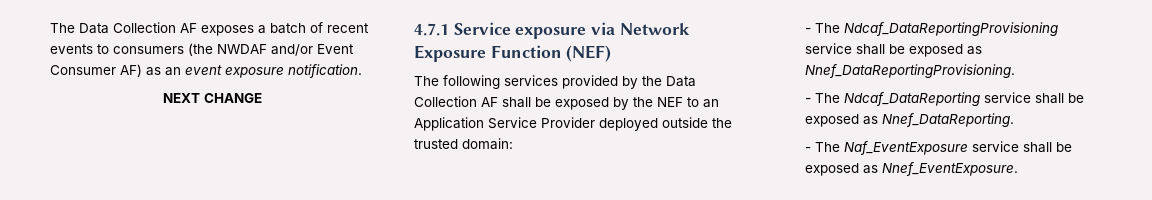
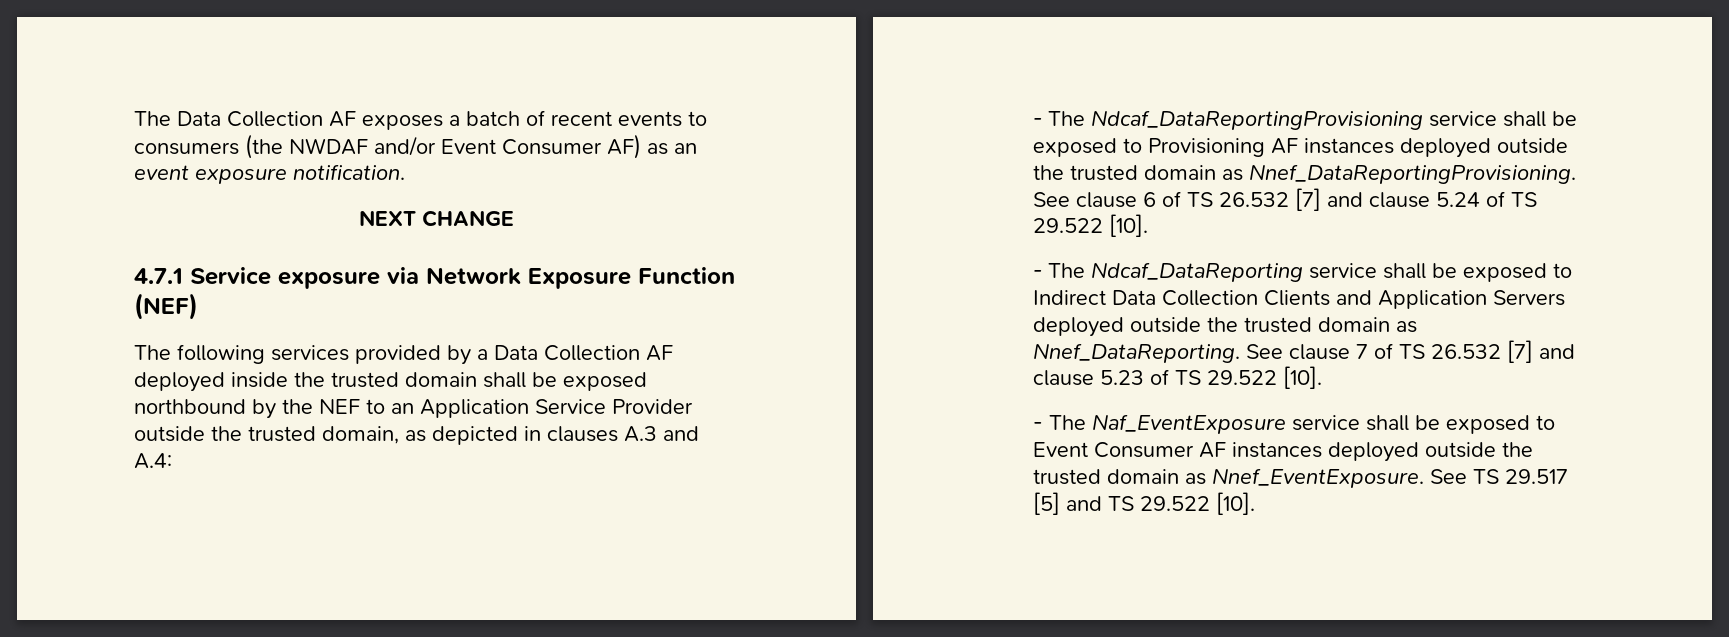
- The following services provided by the Data Collection AF shall be exposed by the NEF to an Application Service Provider deployed outside the trusted domain:
+ The following services provided by a Data Collection AF deployed inside the trusted domain shall be exposed northbound by the NEF to an Application Service Provider outside the trusted domain, as depicted in clauses A.3 and A.4:
- - The Ndcaf_DataReportingProvisioning service shall be exposed as Nnef_DataReportingProvisioning.
+ - The Ndcaf_DataReportingProvisioning service shall be exposed to Provisioning AF instances deployed outside the trusted domain as Nnef_DataReportingProvisioning. See clause 6 of TS 26.532 [7] and clause 5.24 of TS 29.522 [10].
- - The Ndcaf_DataReporting service shall be exposed as Nnef_DataReporting.
+ - The Ndcaf_DataReporting service shall be exposed to Indirect Data Collection Clients and Application Servers deployed outside the trusted domain as Nnef_DataReporting. See clause 7 of TS 26.532 [7] and clause 5.23 of TS 29.522 [10].
- - The Naf_EventExposure service shall be exposed as Nnef_EventExposure.
+ - The Naf_EventExposure service shall be exposed to Event Consumer AF instances deployed outside the trusted domain as Nnef_EventExposure. See TS 29.517 [5] and TS 29.522 [10].

